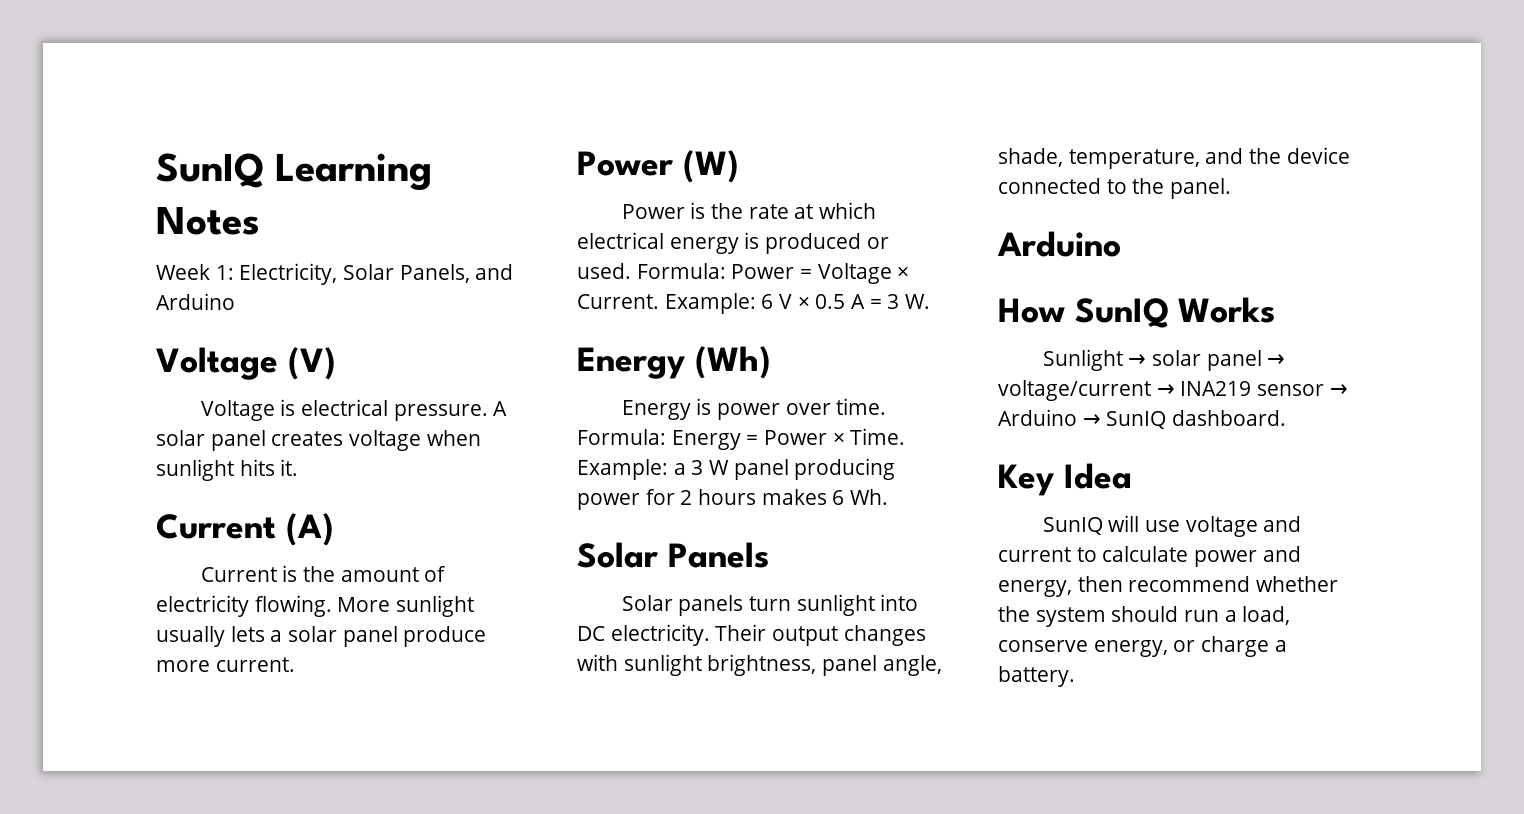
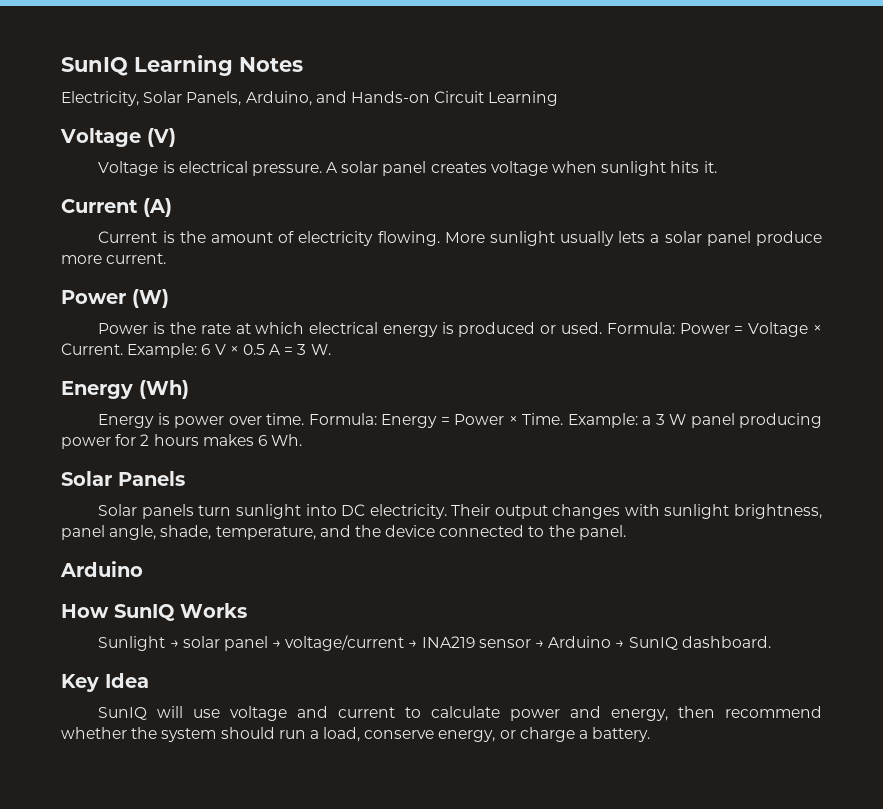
- Week 1: Electricity, Solar Panels, and Arduino
+ Electricity, Solar Panels, Arduino, and Hands-on Circuit Learning

